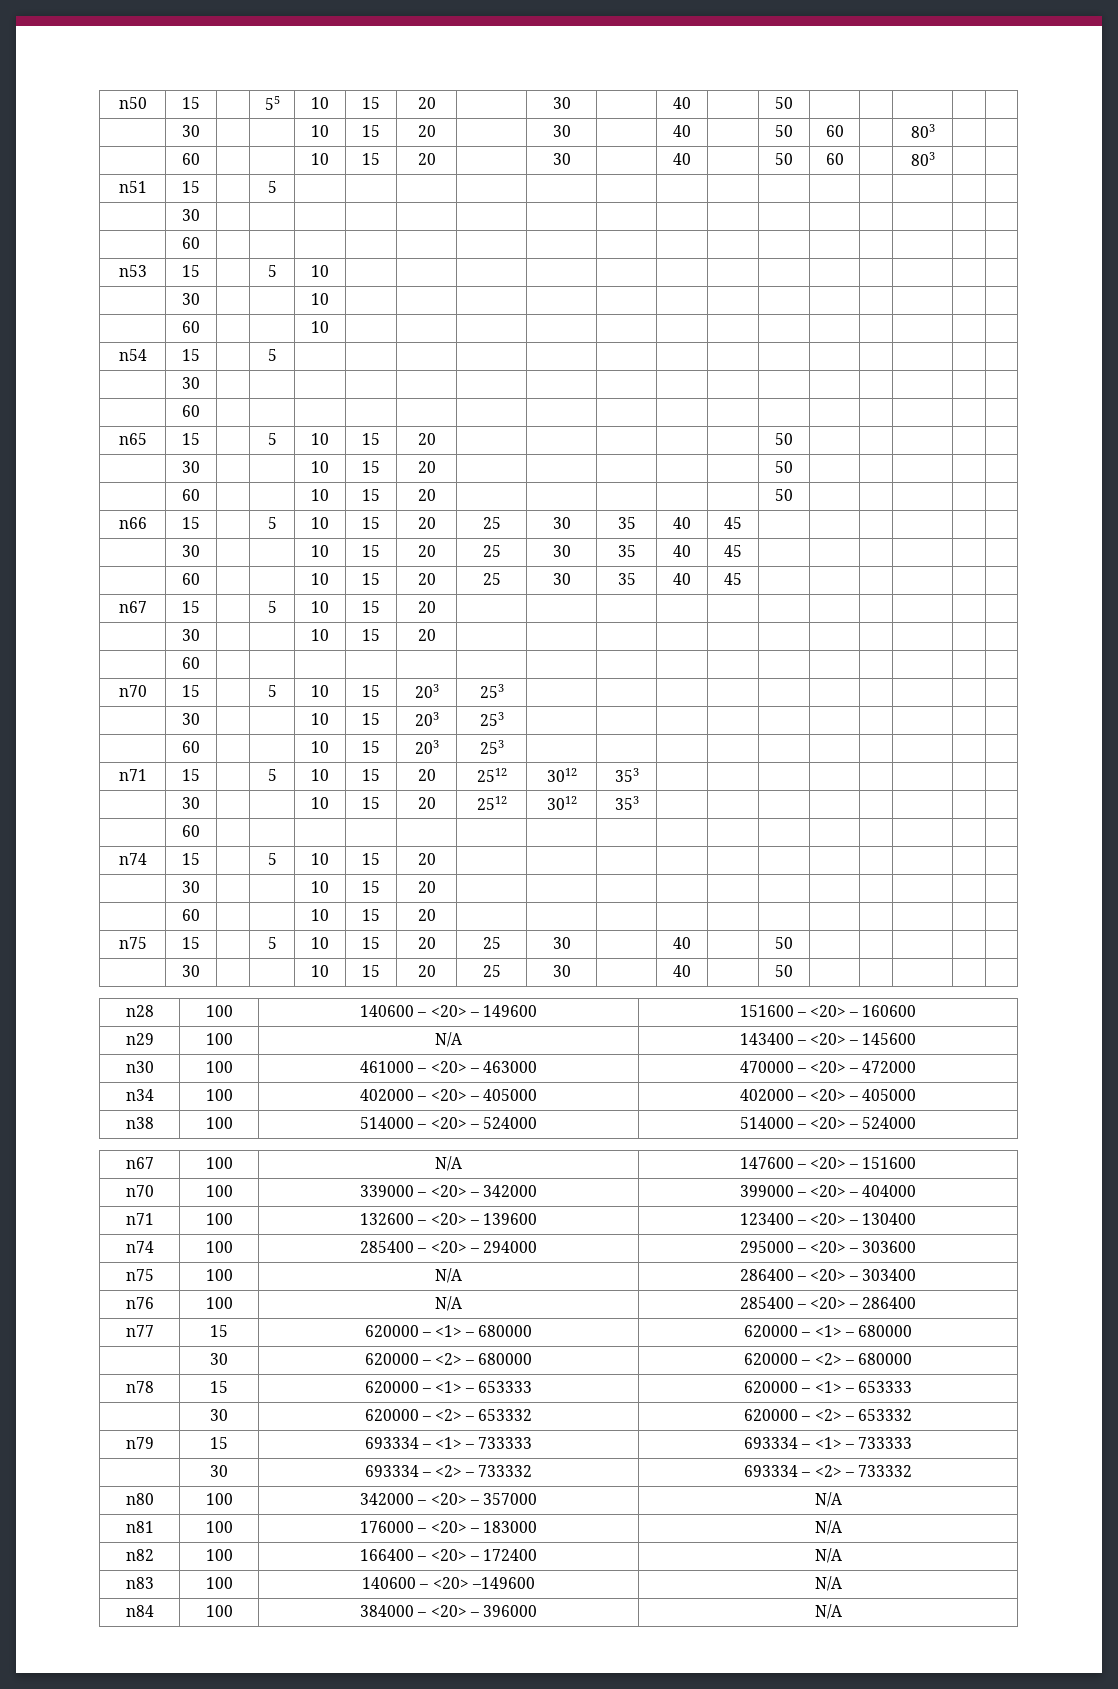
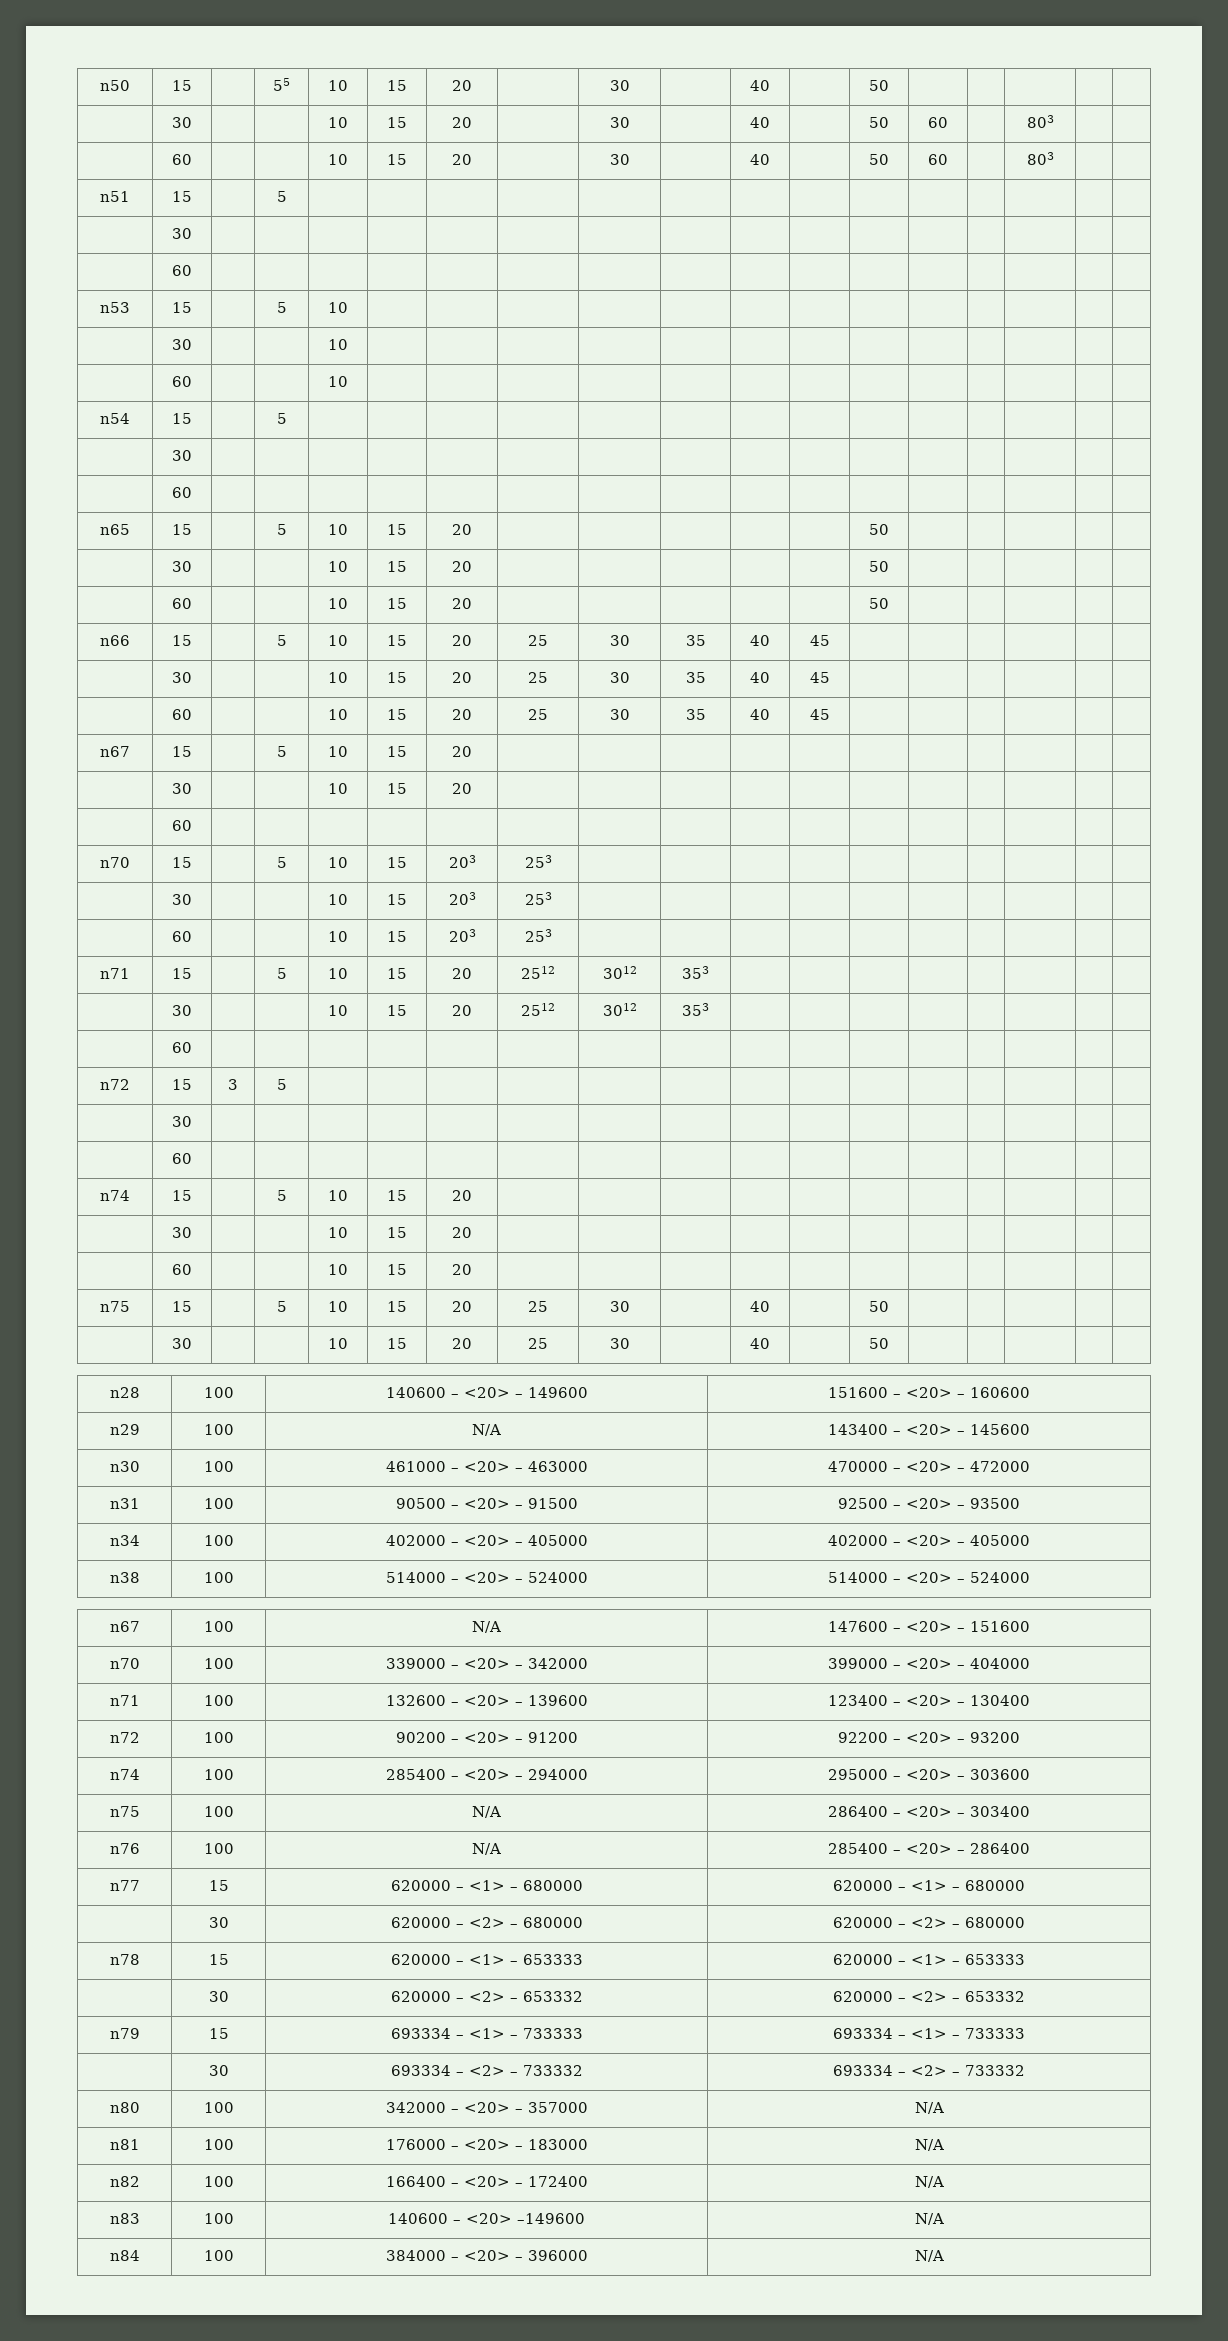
+ n72 | 15 | 3 | 5 | | | | | | | | | | | | | |
+ | 30 | | | | | | | | | | | | | | | |
+ | 60 | | | | | | | | | | | | | | | |
+ n31 | 100 | 90500 – <20> – 91500 | 92500 – <20> – 93500
+ n72 | 100 | 90200 – <20> – 91200 | 92200 – <20> – 93200

